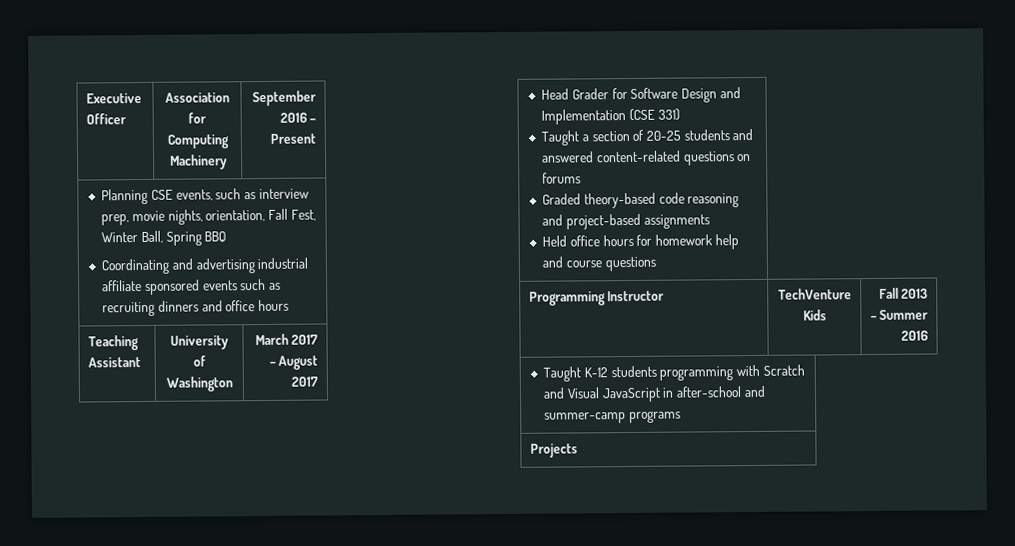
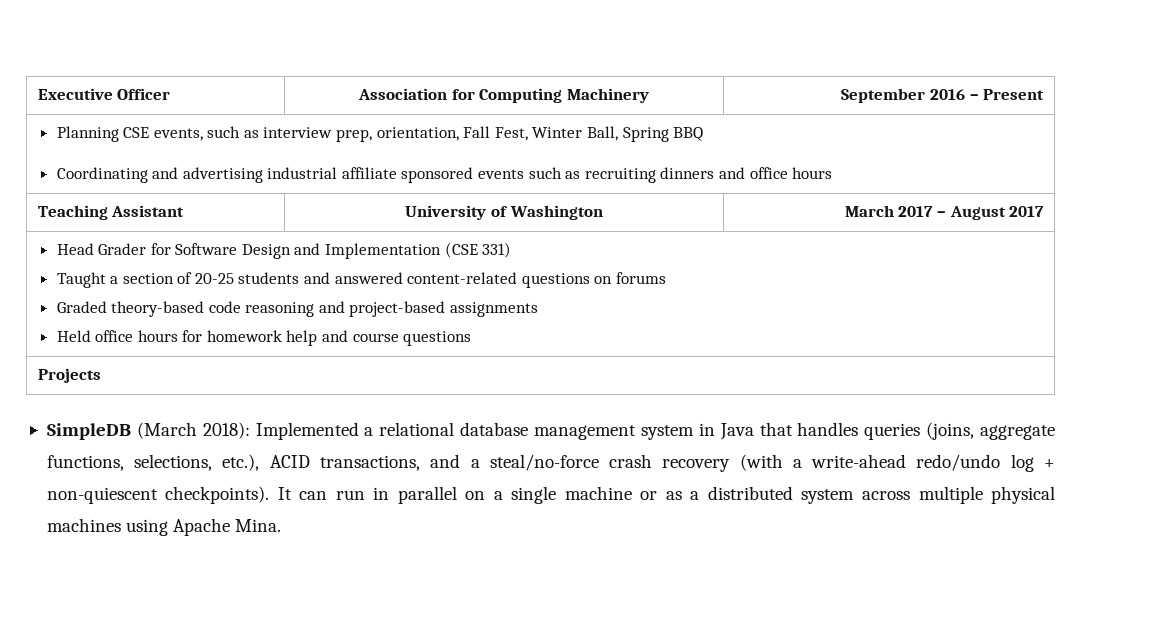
- Planning CSE events, such as interview prep, movie nights, orientation, Fall Fest, Winter Ball, Spring BBQ
+ Planning CSE events, such as interview prep, orientation, Fall Fest, Winter Ball, Spring BBQ
- Programming Instructor | TechVenture Kids | Fall 2013 – Summer 2016
- Taught K-12 students programming with Scratch and Visual JavaScript in after-school and summer-camp programs
  Projects
+ SimpleDB (March 2018): Implemented a relational database management system in Java that handles queries (joins, aggregate functions, selections, etc.), ACID transactions, and a steal/no-force crash recovery (with a write-ahead redo/undo log + non-quiescent checkpoints). It can run in parallel on a single machine or as a distributed system across multiple physical machines using Apache Mina.

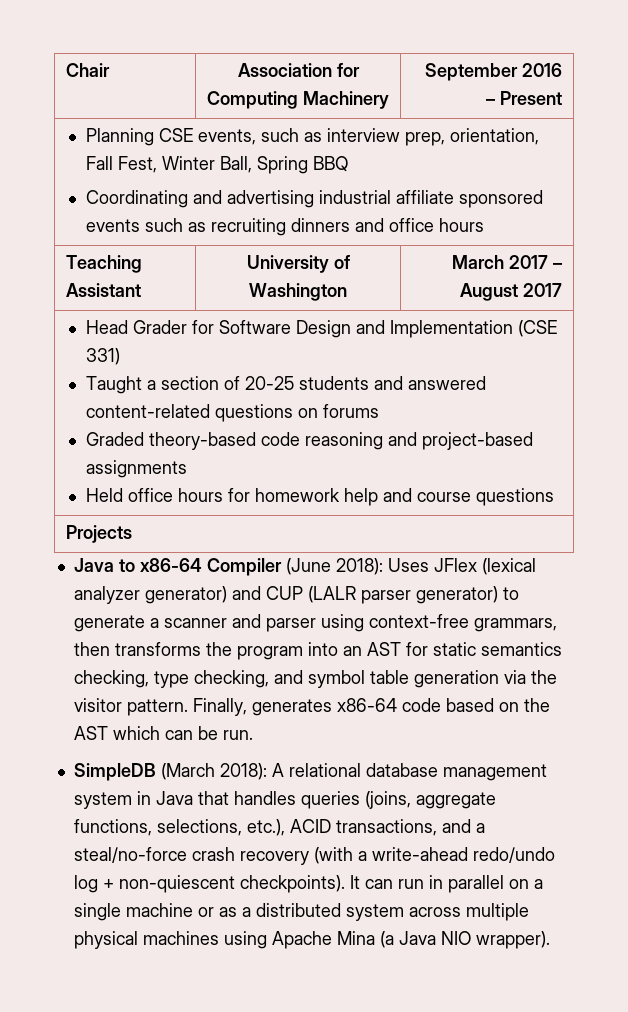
- Executive Officer | Association for Computing Machinery | September 2016 – Present
+ Chair | Association for Computing Machinery | September 2016 – Present
+ Java to x86-64 Compiler (June 2018): Uses JFlex (lexical analyzer generator) and CUP (LALR parser generator) to generate a scanner and parser using context-free grammars, then transforms the program into an AST for static semantics checking, type checking, and symbol table generation via the visitor pattern. Finally, generates x86-64 code based on the AST which can be run.
- SimpleDB (March 2018): Implemented a relational database management system in Java that handles queries (joins, aggregate functions, selections, etc.), ACID transactions, and a steal/no-force crash recovery (with a write-ahead redo/undo log + non-quiescent checkpoints).
+ SimpleDB (March 2018): A relational database management system in Java that handles queries (joins, aggregate functions, selections, etc.), ACID transactions, and a steal/no-force crash recovery (with a write-ahead redo/undo log + non-quiescent checkpoints).
- It can run in parallel on a single machine or as a distributed system across multiple physical machines using Apache Mina.
+ It can run in parallel on a single machine or as a distributed system across multiple physical machines using Apache Mina (a Java NIO wrapper).

